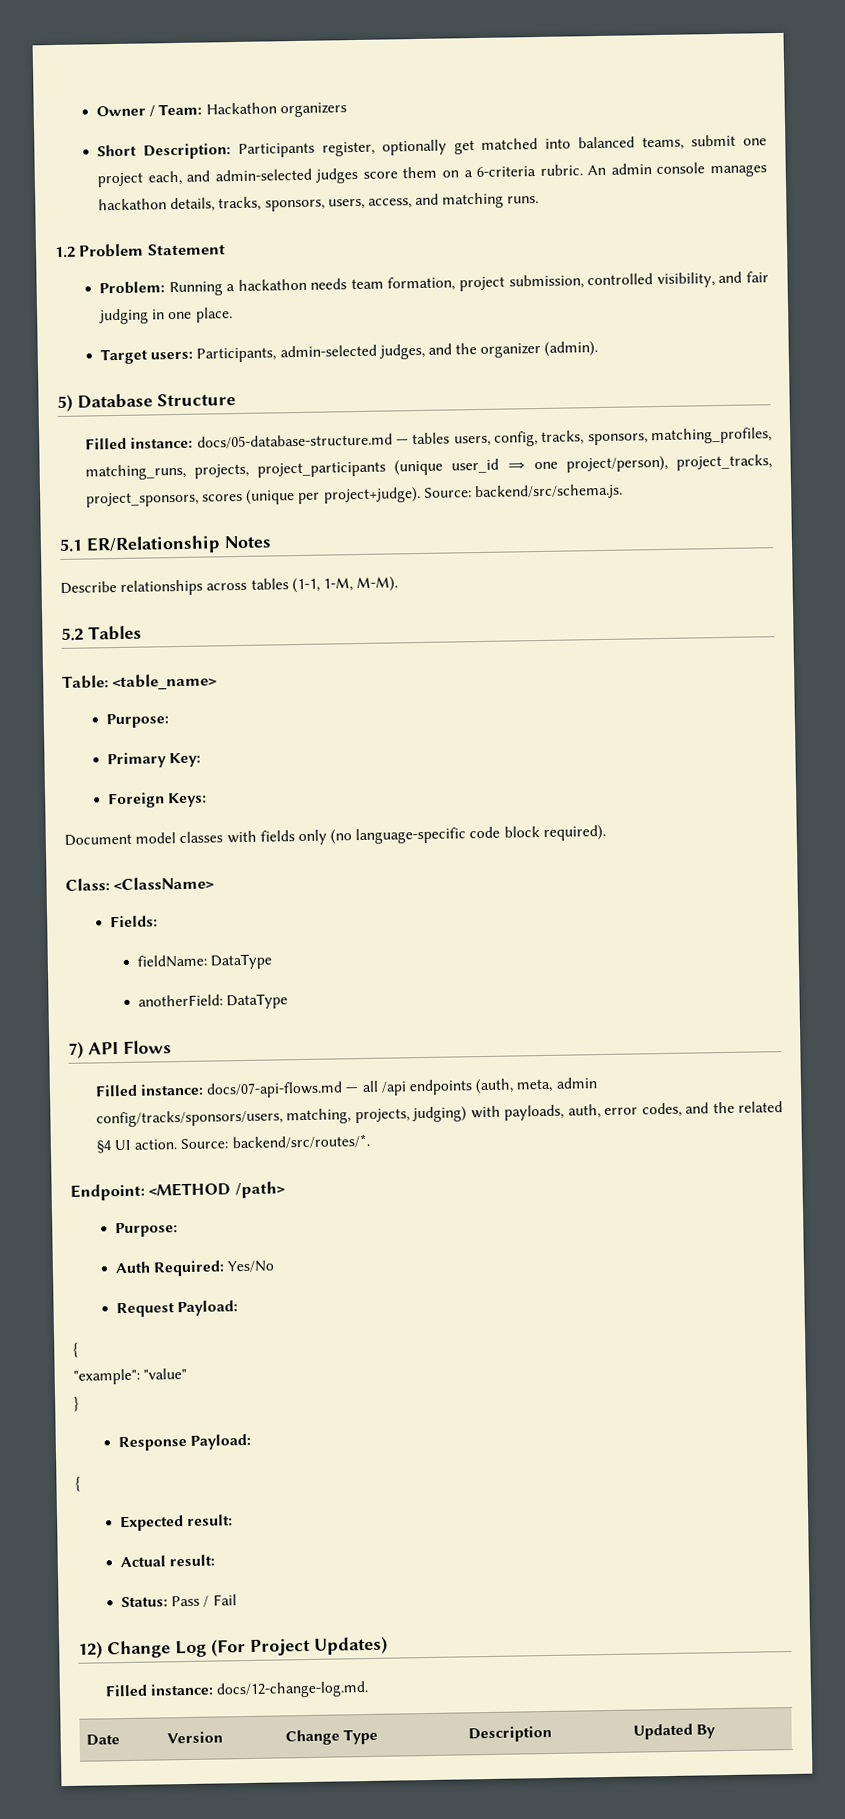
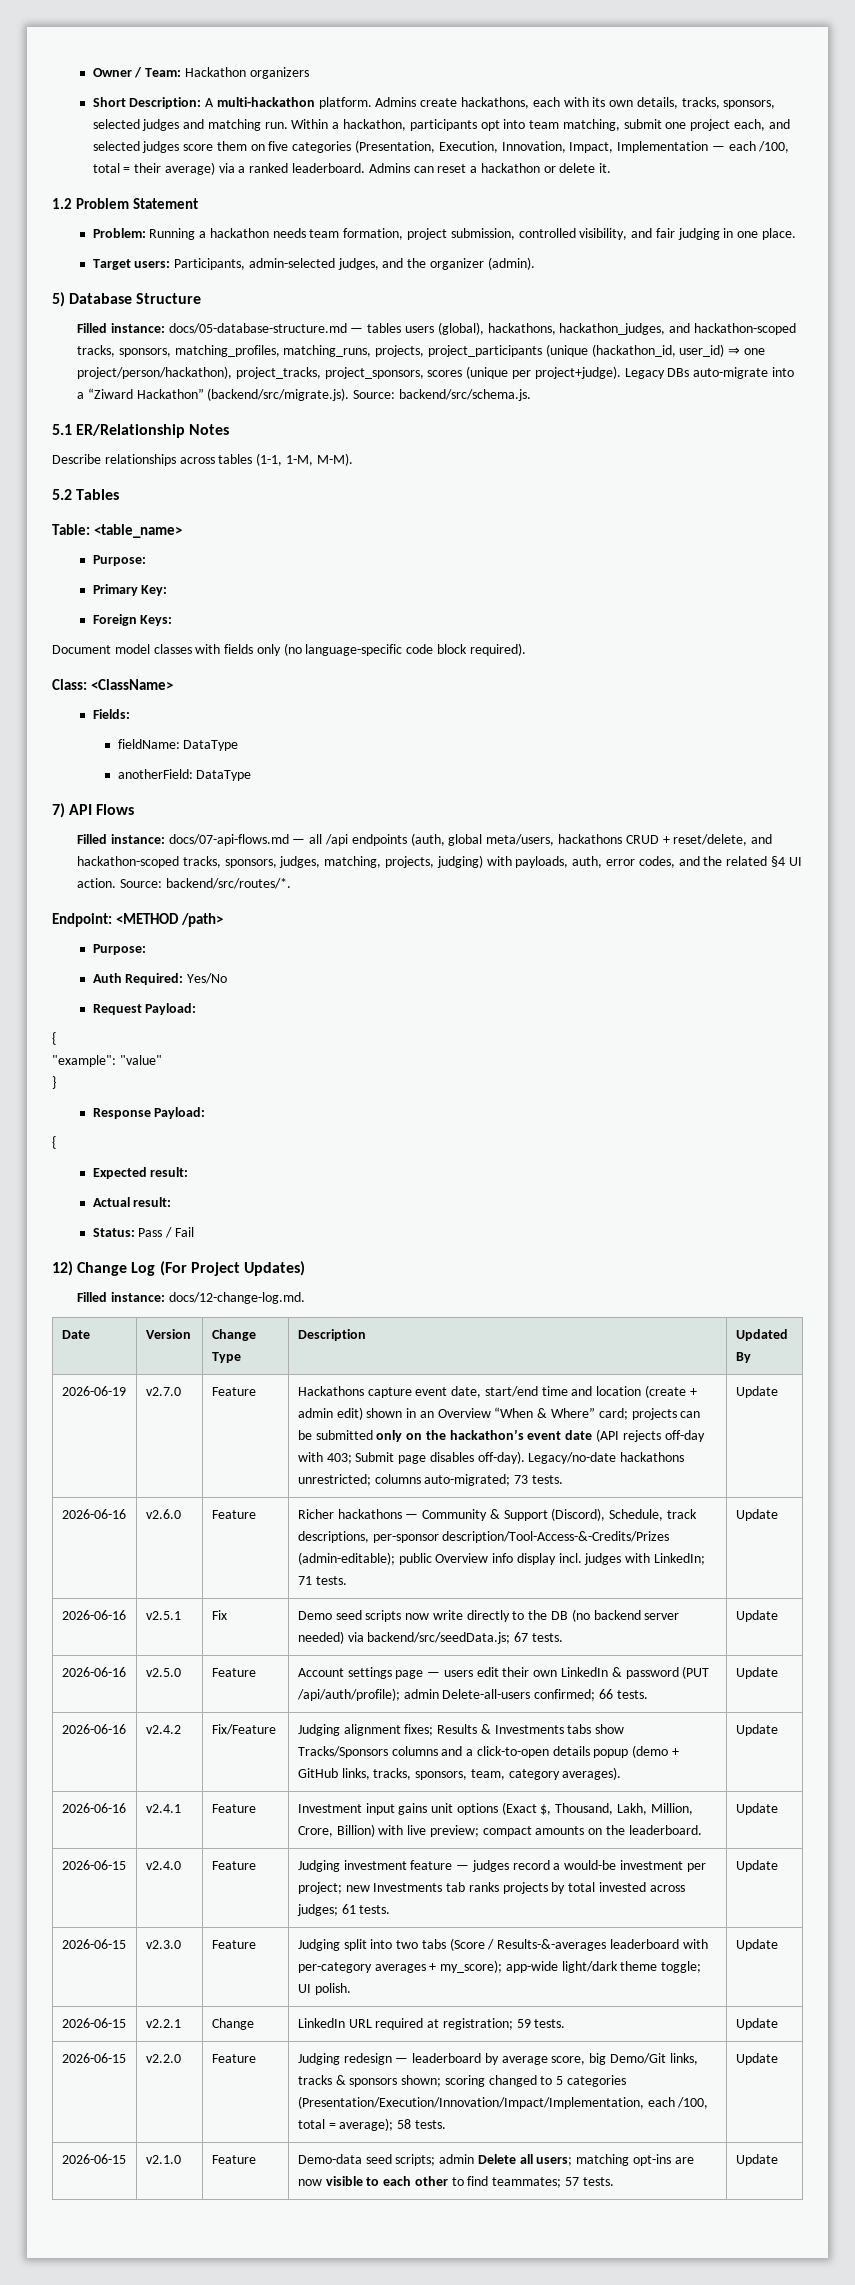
- Short Description: Participants register, optionally get matched into balanced teams, submit one project each, and admin-selected judges score them on a 6-criteria rubric. An admin console manages hackathon details, tracks, sponsors, users, access, and matching runs.
+ Short Description: A multi-hackathon platform. Admins create hackathons, each with its own details, tracks, sponsors, selected judges and matching run. Within a hackathon, participants opt into team matching, submit one project each, and selected judges score them on five categories (Presentation, Execution, Innovation, Impact, Implementation — each /100, total = their average) via a ranked leaderboard. Admins can reset a hackathon or delete it.
- Filled instance: docs/05-database-structure.md — tables users, config, tracks, sponsors, matching_profiles, matching_runs, projects, project_participants (unique user_id ⇒ one project/person), project_tracks, project_sponsors, scores (unique per project+judge).
+ Filled instance: docs/05-database-structure.md — tables users (global), hackathons, hackathon_judges, and hackathon-scoped tracks, sponsors, matching_profiles, matching_runs, projects, project_participants (unique (hackathon_id, user_id) ⇒ one project/person/hackathon), project_tracks, project_sponsors, scores (unique per project+judge).
- Source: backend/src/schema.js.
+ Legacy DBs auto-migrate into a “Ziward Hackathon” (backend/src/migrate.js). Source: backend/src/schema.js.
- Filled instance: docs/07-api-flows.md — all /api endpoints (auth, meta, admin config/tracks/sponsors/users, matching, projects, judging) with payloads, auth, error codes, and the related §4 UI action.
+ Filled instance: docs/07-api-flows.md — all /api endpoints (auth, global meta/users, hackathons CRUD + reset/delete, and hackathon-scoped tracks, sponsors, judges, matching, projects, judging) with payloads, auth, error codes, and the related §4 UI action.
+ 2026-06-19 | v2.7.0 | Feature | Hackathons capture event date, start/end time and location (create + admin edit) shown in an Overview “When & Where” card; projects can be submitted only on the hackathon’s event date (API rejects off-day with 403; Submit page disables off-day). Legacy/no-date hackathons unrestricted; columns auto-migrated; 73 tests. | Update
+ 2026-06-16 | v2.6.0 | Feature | Richer hackathons — Community & Support (Discord), Schedule, track descriptions, per-sponsor description/Tool-Access-&-Credits/Prizes (admin-editable); public Overview info display incl. judges with LinkedIn; 71 tests. | Update
+ 2026-06-16 | v2.5.1 | Fix | Demo seed scripts now write directly to the DB (no backend server needed) via backend/src/seedData.js; 67 tests. | Update
+ 2026-06-16 | v2.5.0 | Feature | Account settings page — users edit their own LinkedIn & password (PUT /api/auth/profile); admin Delete-all-users confirmed; 66 tests. | Update
+ 2026-06-16 | v2.4.2 | Fix/Feature | Judging alignment fixes; Results & Investments tabs show Tracks/Sponsors columns and a click-to-open details popup (demo + GitHub links, tracks, sponsors, team, category averages). | Update
+ 2026-06-16 | v2.4.1 | Feature | Investment input gains unit options (Exact $, Thousand, Lakh, Million, Crore, Billion) with live preview; compact amounts on the leaderboard. | Update
+ 2026-06-15 | v2.4.0 | Feature | Judging investment feature — judges record a would-be investment per project; new Investments tab ranks projects by total invested across judges; 61 tests. | Update
+ 2026-06-15 | v2.3.0 | Feature | Judging split into two tabs (Score / Results-&-averages leaderboard with per-category averages + my_score); app-wide light/dark theme toggle; UI polish. | Update
+ 2026-06-15 | v2.2.1 | Change | LinkedIn URL required at registration; 59 tests. | Update
+ 2026-06-15 | v2.2.0 | Feature | Judging redesign — leaderboard by average score, big Demo/Git links, tracks & sponsors shown; scoring changed to 5 categories (Presentation/Execution/Innovation/Impact/Implementation, each /100, total = average); 58 tests. | Update
+ 2026-06-15 | v2.1.0 | Feature | Demo-data seed scripts; admin Delete all users; matching opt-ins are now visible to each other to find teammates; 57 tests. | Update

